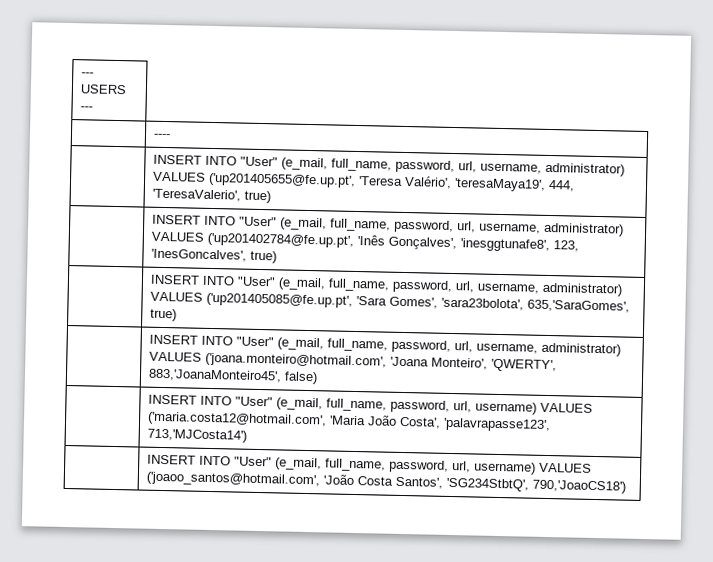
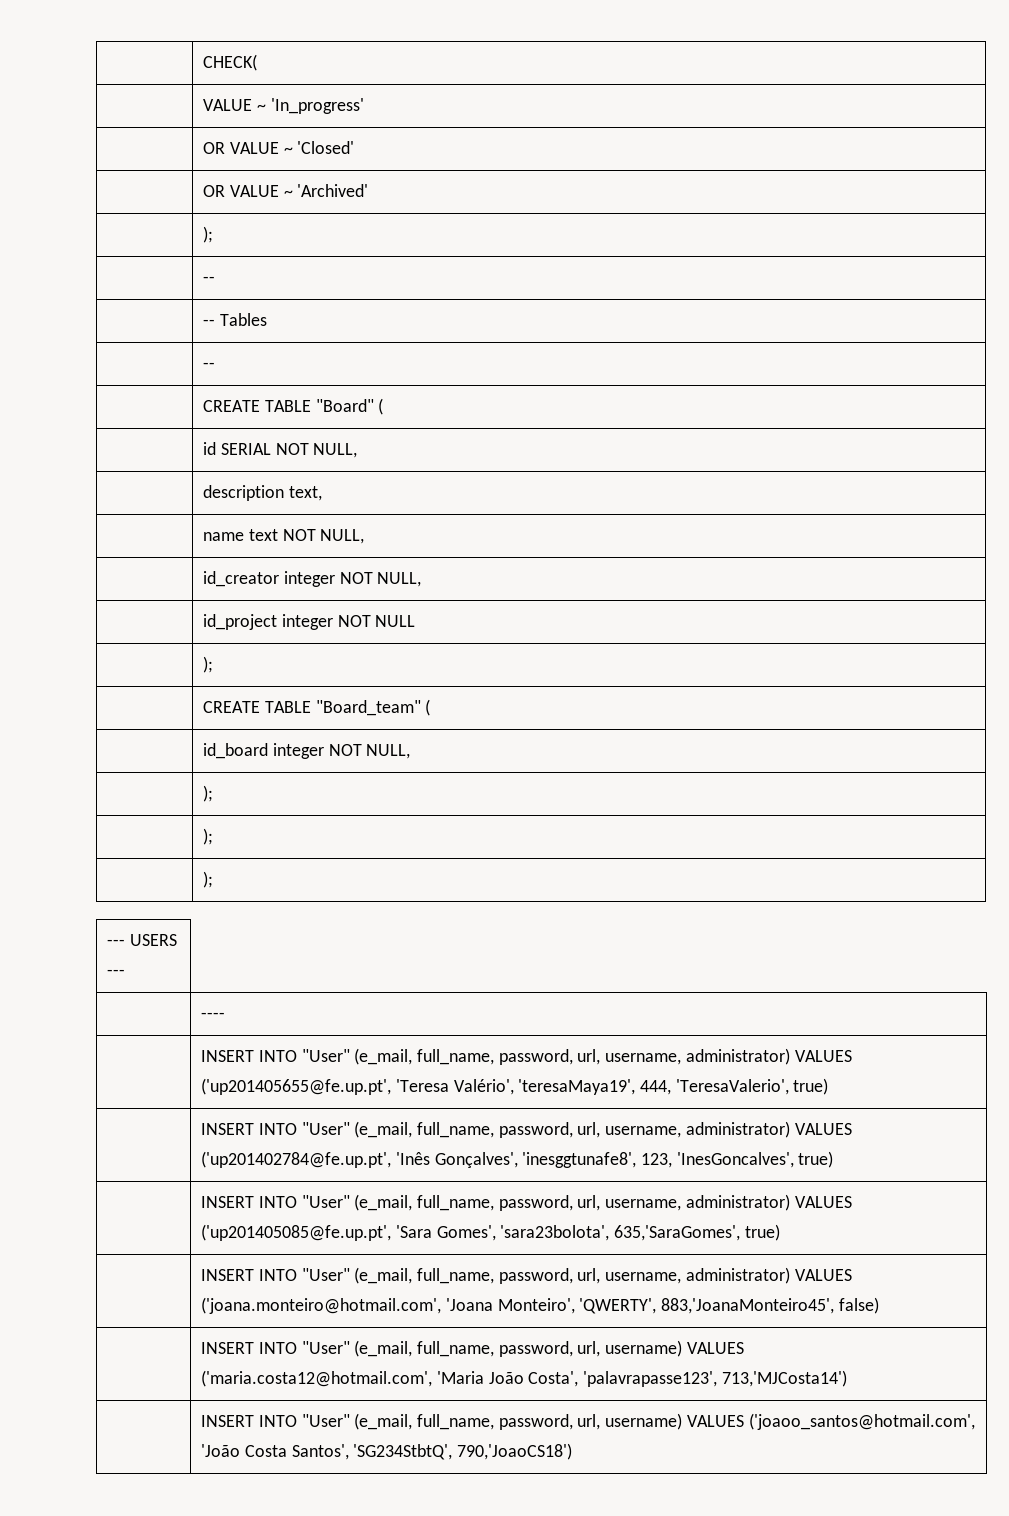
+ | CHECK(
+ | VALUE ~ 'In_progress'
+ | OR VALUE ~ 'Closed'
+ | OR VALUE ~ 'Archived'
+ | );
+ | --
+ | -- Tables
+ | --
+ | CREATE TABLE "Board" (
+ | id SERIAL NOT NULL,
+ | description text,
+ | name text NOT NULL,
+ | id_creator integer NOT NULL,
+ | id_project integer NOT NULL
+ | );
+ | CREATE TABLE "Board_team" (
+ | id_board integer NOT NULL,
+ | );
+ | );
+ | );

